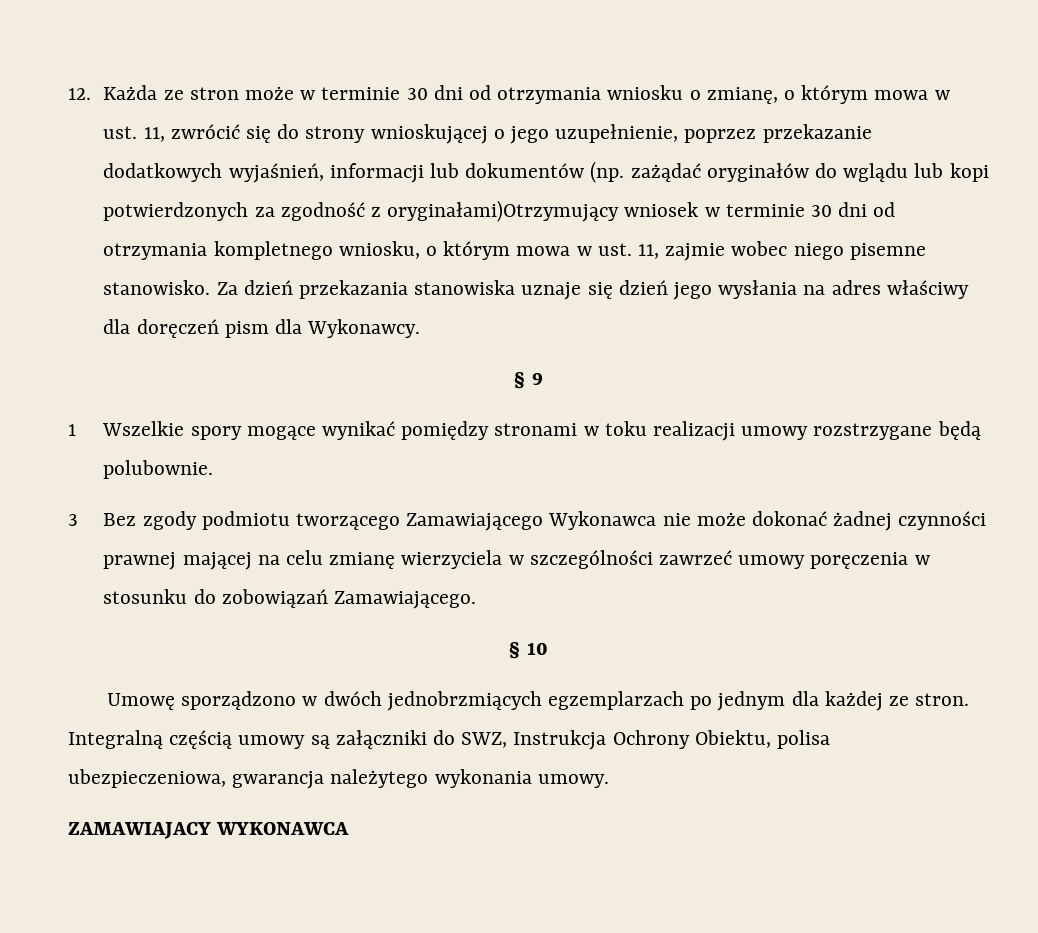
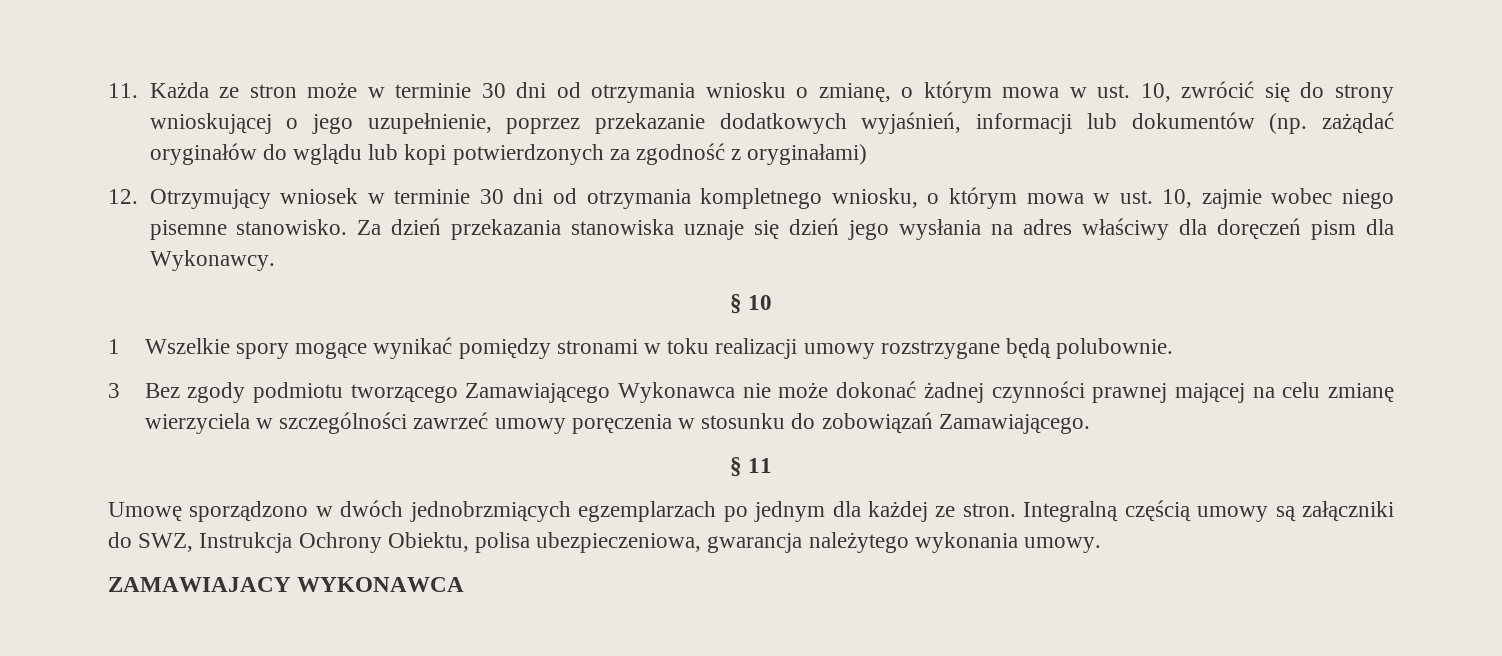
- 12. Każda ze stron może w terminie 30 dni od otrzymania wniosku o zmianę, o którym mowa w ust. 11, zwrócić się do strony wnioskującej o jego uzupełnienie, poprzez przekazanie dodatkowych wyjaśnień, informacji lub dokumentów (np. zażądać oryginałów do wglądu lub kopi potwierdzonych za zgodność z oryginałami)Otrzymujący wniosek w terminie 30 dni od otrzymania kompletnego wniosku, o którym mowa w ust. 11, zajmie wobec niego pisemne stanowisko.
+ 11. Każda ze stron może w terminie 30 dni od otrzymania wniosku o zmianę, o którym mowa w ust. 10, zwrócić się do strony wnioskującej o jego uzupełnienie, poprzez przekazanie dodatkowych wyjaśnień, informacji lub dokumentów (np. zażądać oryginałów do wglądu lub kopi potwierdzonych za zgodność z oryginałami)
+ 12. Otrzymujący wniosek w terminie 30 dni od otrzymania kompletnego wniosku, o którym mowa w ust. 10, zajmie wobec niego pisemne stanowisko.
- § 9
+ § 10
- § 10
+ § 11

